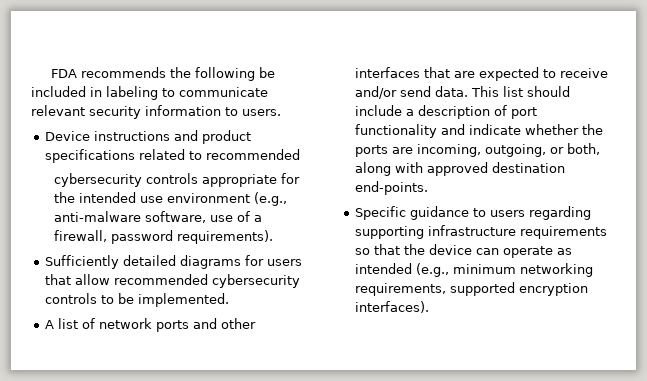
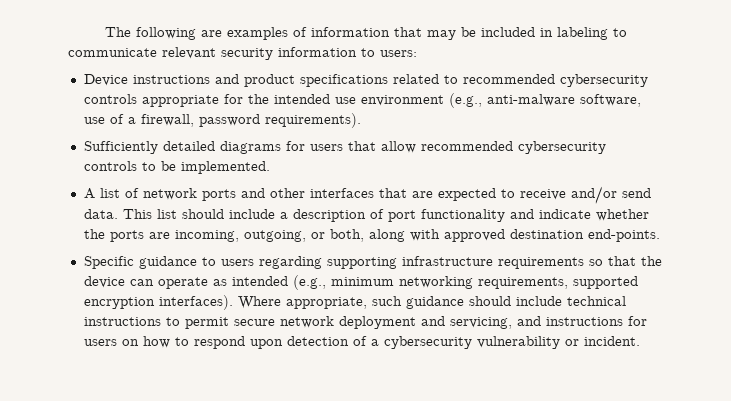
- FDA recommends the following be included in labeling to communicate relevant security information to users.
+ The following are examples of information that may be included in labeling to communicate relevant security information to users:
- Device instructions and product specifications related to recommended
- cybersecurity controls appropriate for the intended use environment (e.g., anti-malware software, use of a firewall, password requirements).
+ Device instructions and product specifications related to recommended cybersecurity controls appropriate for the intended use environment (e.g., anti-malware software, use of a firewall, password requirements).
+ Where appropriate, such guidance should include technical instructions to permit secure network deployment and servicing, and instructions for users on how to respond upon detection of a cybersecurity vulnerability or incident.

